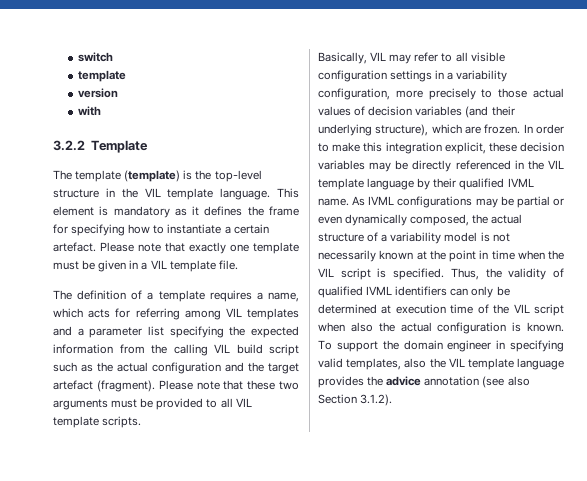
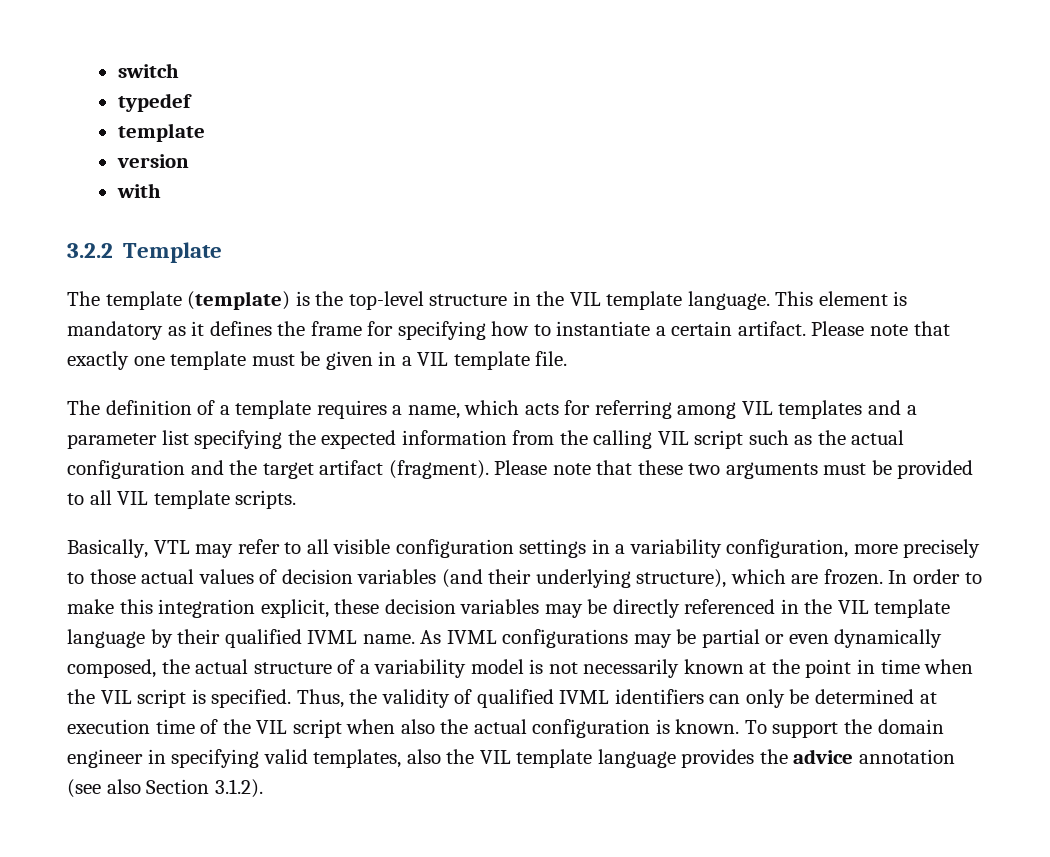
+ typedef
- This element is mandatory as it defines the frame for specifying how to instantiate a certain artefact.
+ This element is mandatory as it defines the frame for specifying how to instantiate a certain artifact.
- The definition of a template requires a name, which acts for referring among VIL templates and a parameter list specifying the expected information from the calling VIL build script such as the actual configuration and the target artefact (fragment).
+ The definition of a template requires a name, which acts for referring among VIL templates and a parameter list specifying the expected information from the calling VIL script such as the actual configuration and the target artifact (fragment).
- Basically, VIL may refer to all visible configuration settings in a variability configuration, more precisely to those actual values of decision variables (and their underlying structure), which are frozen.
+ Basically, VTL may refer to all visible configuration settings in a variability configuration, more precisely to those actual values of decision variables (and their underlying structure), which are frozen.

